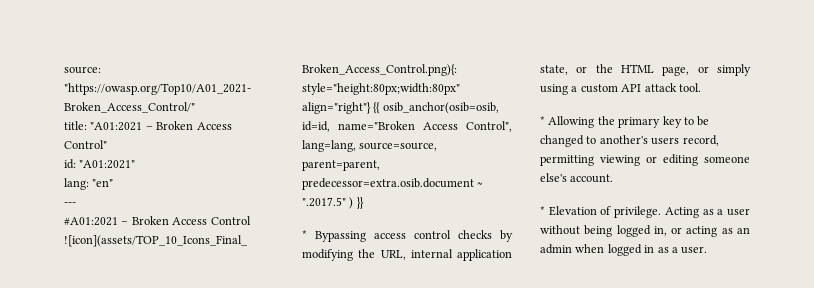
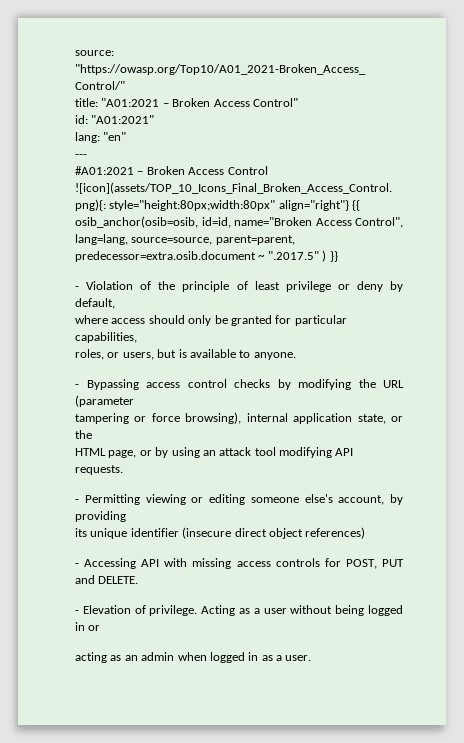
- * Bypassing access control checks by modifying the URL, internal application state, or the HTML page, or simply using a custom API attack tool.
- * Allowing the primary key to be changed to another's users record, permitting viewing or editing someone else's account.
- * Elevation of privilege.
+ - Violation of the principle of least privilege or deny by default,
+ where access should only be granted for particular capabilities,
+ roles, or users, but is available to anyone.
+ - Bypassing access control checks by modifying the URL (parameter
+ tampering or force browsing), internal application state, or the
+ HTML page, or by using an attack tool modifying API requests.
+ - Permitting viewing or editing someone else's account, by providing
+ its unique identifier (insecure direct object references)
+ - Accessing API with missing access controls for POST, PUT and DELETE.
+ - Elevation of privilege.
- Acting as a user without being logged in, or acting as an admin when logged in as a user.
+ Acting as a user without being logged in or
+ acting as an admin when logged in as a user.

